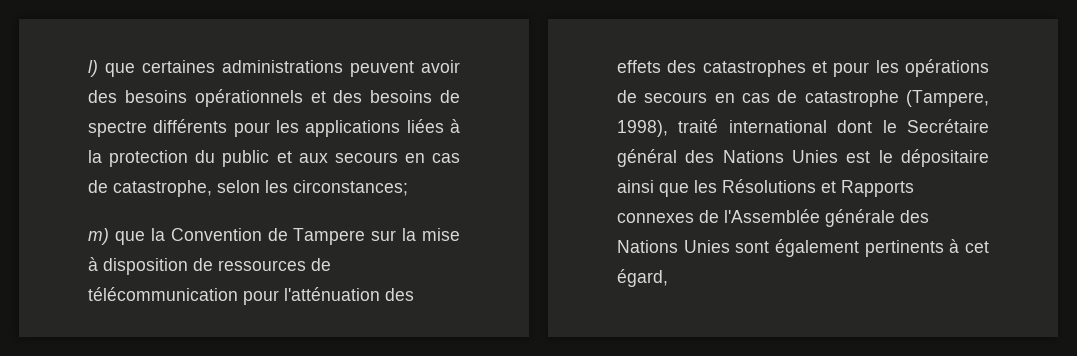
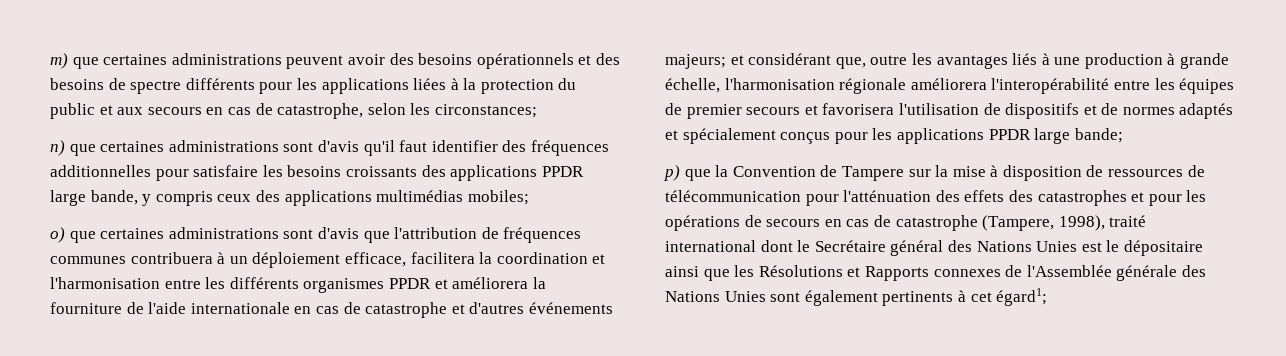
- l) que certaines administrations peuvent avoir des besoins opérationnels et des besoins de spectre différents pour les applications liées à la protection du public et aux secours en cas de catastrophe, selon les circonstances;
+ m) que certaines administrations peuvent avoir des besoins opérationnels et des besoins de spectre différents pour les applications liées à la protection du public et aux secours en cas de catastrophe, selon les circonstances;
- m) que la Convention de Tampere sur la mise à disposition de ressources de télécommunication pour l'atténuation des effets des catastrophes et pour les opérations de secours en cas de catastrophe (Tampere, 1998), traité international dont le Secrétaire général des Nations Unies est le dépositaire ainsi que les Résolutions et Rapports connexes de l'Assemblée générale des Nations Unies sont également pertinents à cet égard,
+ n) que certaines administrations sont d'avis qu'il faut identifier des fréquences additionnelles pour satisfaire les besoins croissants des applications PPDR large bande, y compris ceux des applications multimédias mobiles;
+ o) que certaines administrations sont d'avis que l'attribution de fréquences communes contribuera à un déploiement efficace, facilitera la coordination et l'harmonisation entre les différents organismes PPDR et améliorera la fourniture de l'aide internationale en cas de catastrophe et d'autres événements majeurs; et considérant que, outre les avantages liés à une production à grande échelle, l'harmonisation régionale améliorera l'interopérabilité entre les équipes de premier secours et favorisera l'utilisation de dispositifs et de normes adaptés et spécialement conçus pour les applications PPDR large bande;
+ p) que la Convention de Tampere sur la mise à disposition de ressources de télécommunication pour l'atténuation des effets des catastrophes et pour les opérations de secours en cas de catastrophe (Tampere, 1998), traité international dont le Secrétaire général des Nations Unies est le dépositaire ainsi que les Résolutions et Rapports connexes de l'Assemblée générale des Nations Unies sont également pertinents à cet égard1;

